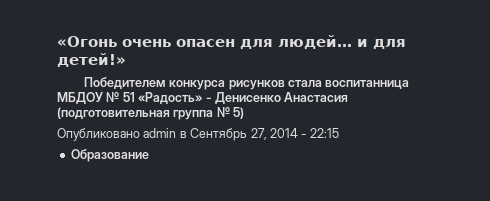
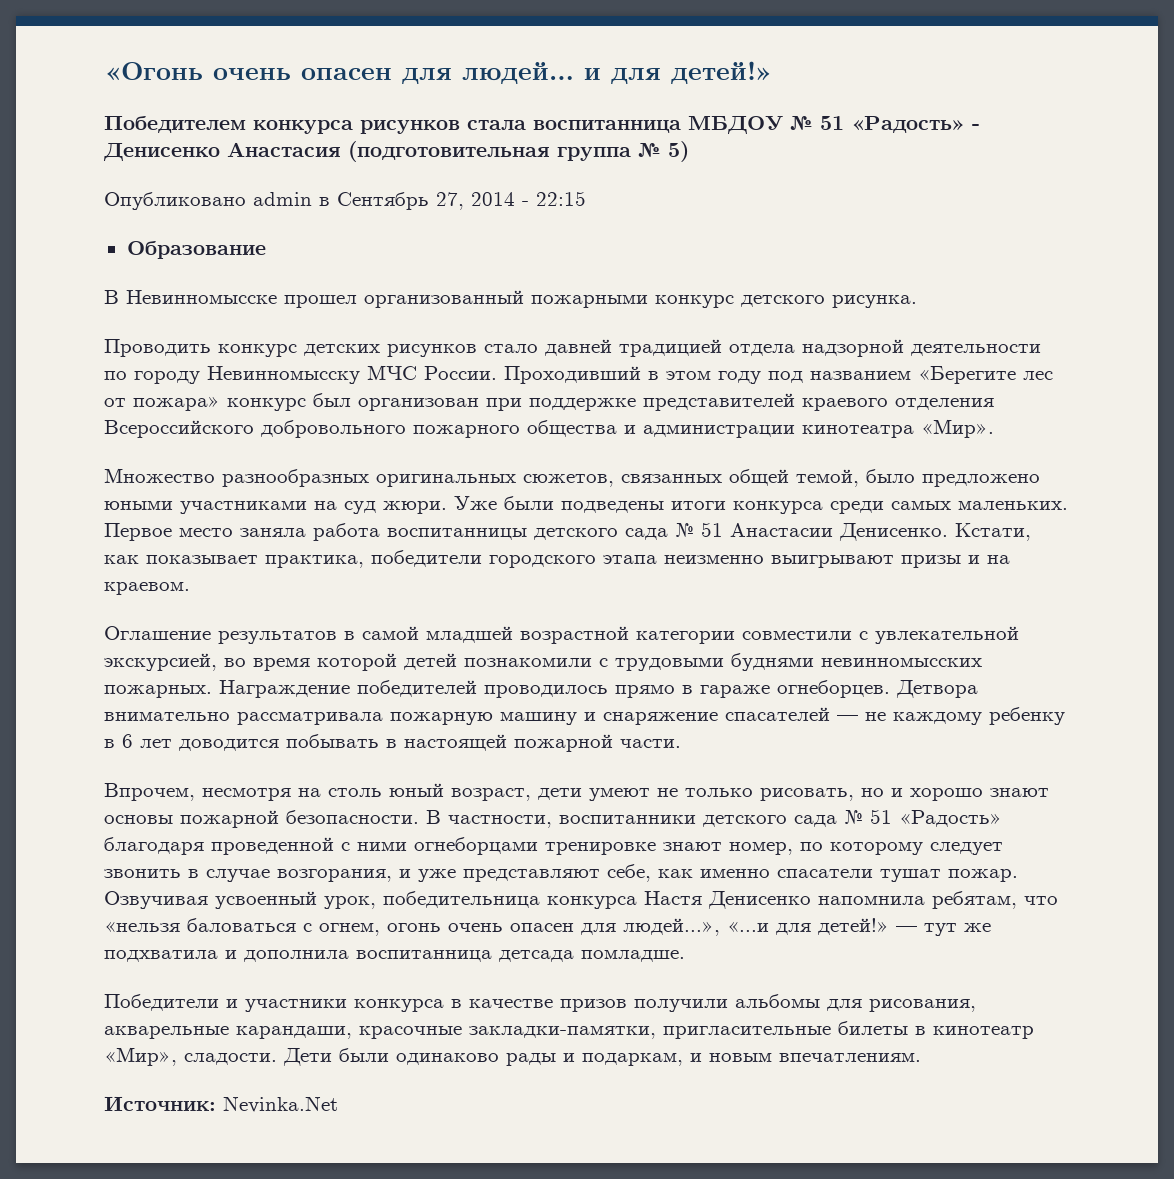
+ В Невинномысске прошел организованный пожарными конкурс детского рисунка.
+ Проводить конкурс детских рисунков стало давней традицией отдела надзорной деятельности по городу Невинномысску МЧС России. Проходивший в этом году под названием «Берегите лес от пожара» конкурс был организован при поддержке представителей краевого отделения Всероссийского добровольного пожарного общества и администрации кинотеатра «Мир».
+ Множество разнообразных оригинальных сюжетов, связанных общей темой, было предложено юными участниками на суд жюри. Уже были подведены итоги конкурса среди самых маленьких. Первое место заняла работа воспитанницы детского сада № 51 Анастасии Денисенко. Кстати, как показывает практика, победители городского этапа неизменно выигрывают призы и на краевом.
+ Оглашение результатов в самой младшей возрастной категории совместили с увлекательной экскурсией, во время которой детей познакомили с трудовыми буднями невинномысских пожарных. Награждение победителей проводилось прямо в гараже огнеборцев. Детвора внимательно рассматривала пожарную машину и снаряжение спасателей — не каждому ребенку в 6 лет доводится побывать в настоящей пожарной части.
+ Впрочем, несмотря на столь юный возраст, дети умеют не только рисовать, но и хорошо знают основы пожарной безопасности. В частности, воспитанники детского сада № 51 «Радость» благодаря проведенной с ними огнеборцами тренировке знают номер, по которому следует звонить в случае возгорания, и уже представляют себе, как именно спасатели тушат пожар. Озвучивая усвоенный урок, победительница конкурса Настя Денисенко напомнила ребятам, что «нельзя баловаться с огнем, огонь очень опасен для людей...», «...и для детей!» — тут же подхватила и дополнила воспитанница детсада помладше.
+ Победители и участники конкурса в качестве призов получили альбомы для рисования, акварельные карандаши, красочные закладки-памятки, пригласительные билеты в кинотеатр «Мир», сладости. Дети были одинаково рады и подаркам, и новым впечатлениям.
+ Источник: Nevinka.Net

